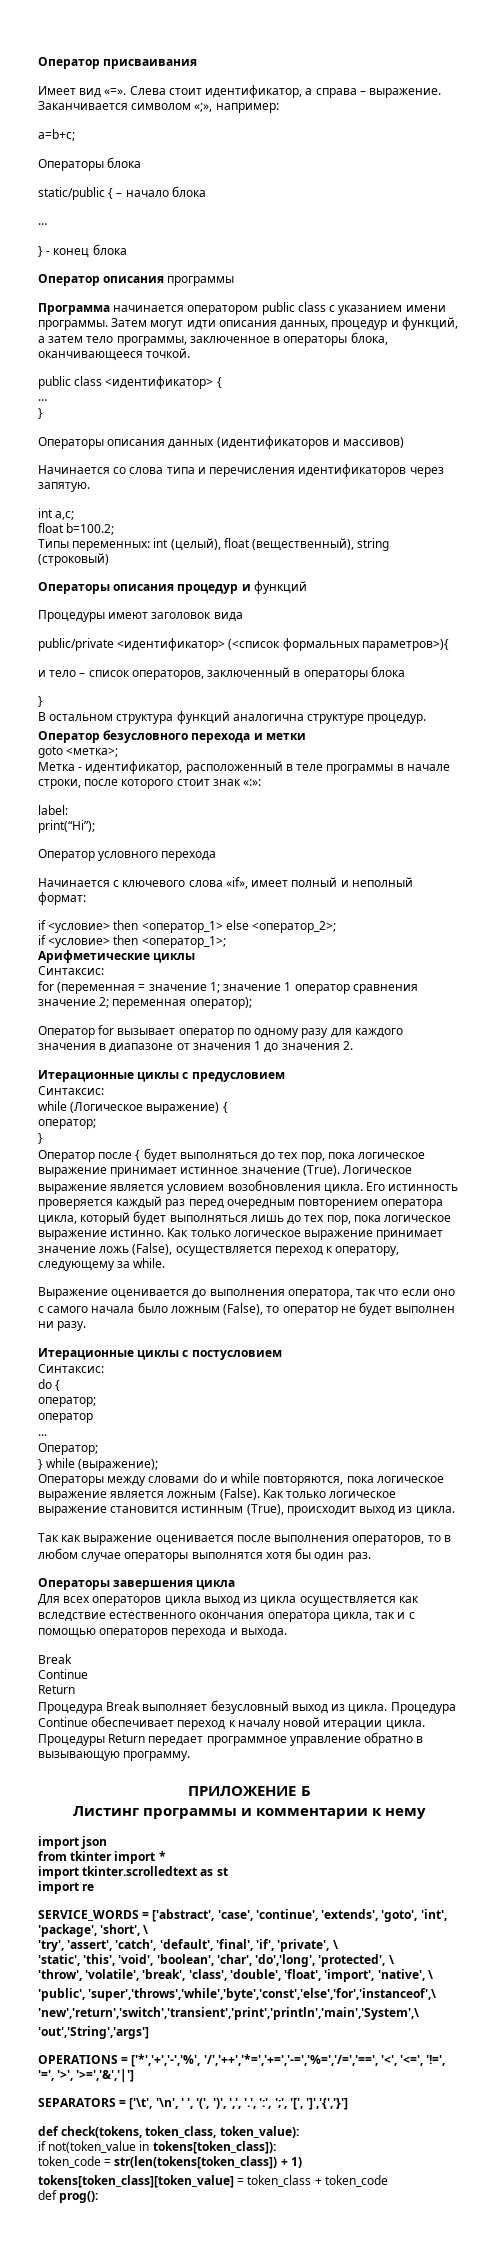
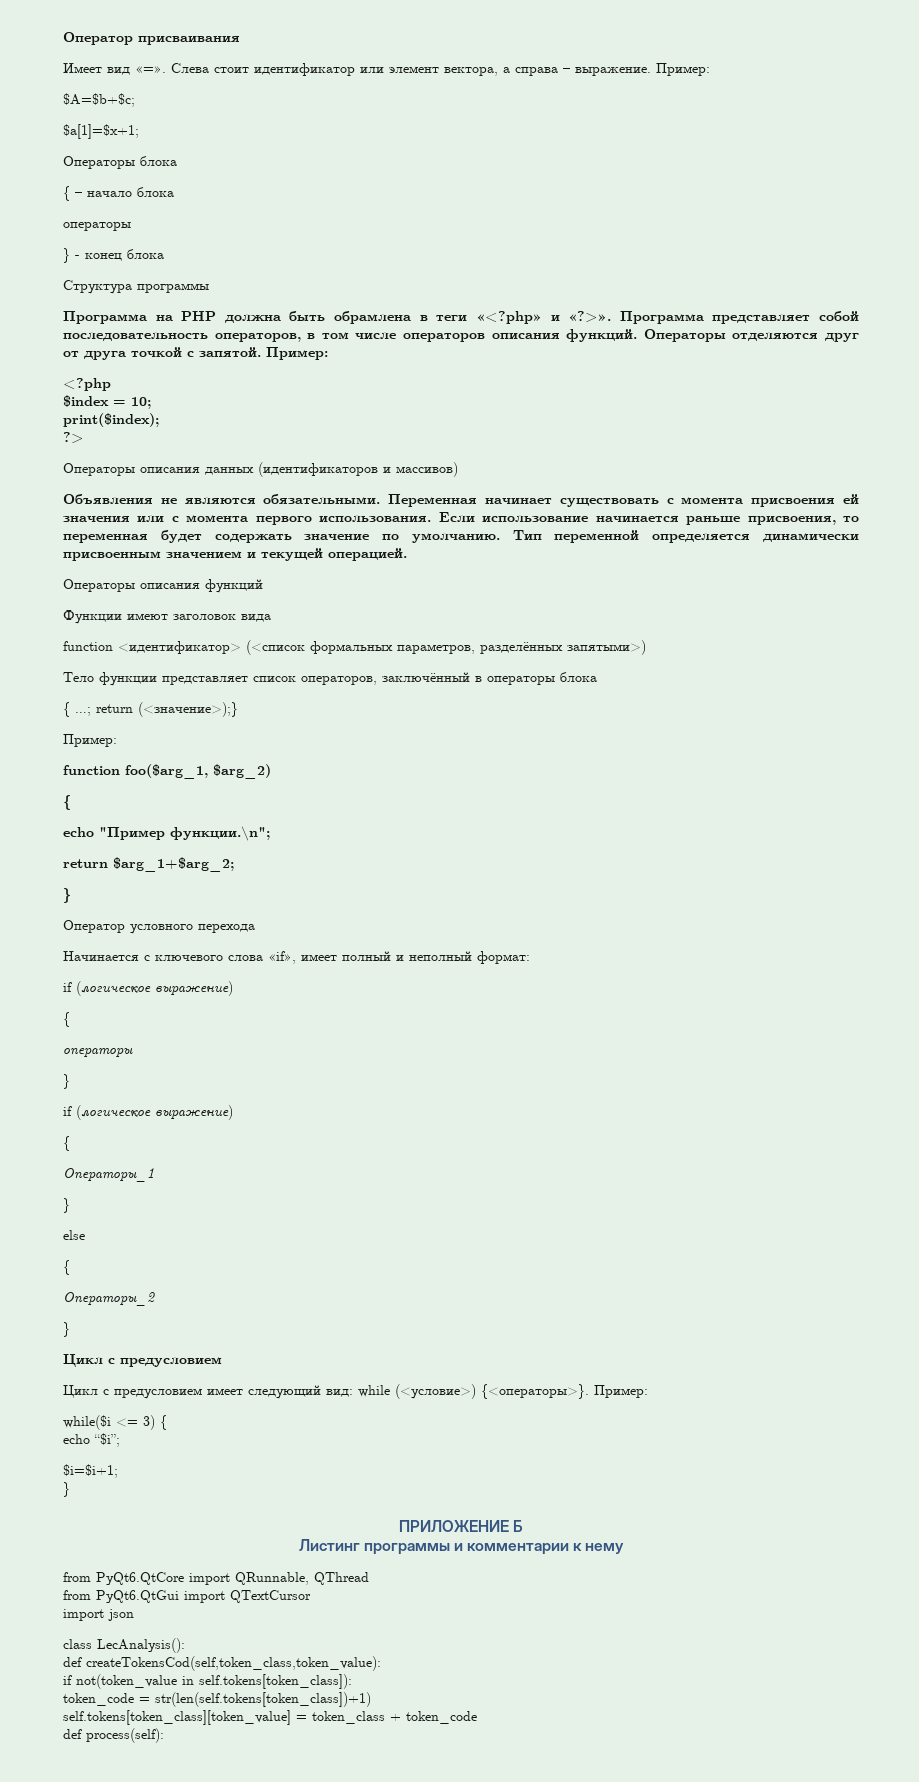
- Слева стоит идентификатор, а справа – выражение. Заканчивается символом «;», например:
- a=b+с;
+ Слева стоит идентификатор или элемент вектора, а справа – выражение. Пример:
+ $A=$b+$c;
+ $a[1]=$x+1;
- static/public { – начало блока
- …
+ { – начало блока
+ операторы
- Оператор описания программы
+ Структура программы
- Программа начинается оператором public class с указанием имени программы. Затем могут идти описания данных, процедур и функций, а затем тело программы, заключенное в операторы блока, оканчивающееся точкой.
- public class <идентификатор> {
- …
- }
+ Программа на PHP должна быть обрамлена в теги «<?php» и «?>». Программа представляет собой последовательность операторов, в том числе операторов описания функций. Операторы отделяются друг от друга точкой с запятой. Пример:
+ <?php
+ $index = 10;
+ print($index);
+ ?>
- Начинается со слова типа и перечисления идентификаторов через запятую.
- int a,c;
- float b=100.2;
- Типы переменных: int (целый), float (вещественный), string (строковый)
- Операторы описания процедур и функций
+ Объявления не являются обязательными. Переменная начинает существовать с момента присвоения ей значения или с момента первого использования. Если использование начинается раньше присвоения, то переменная будет содержать значение по умолчанию. Тип переменной определяется динамически присвоенным значением и текущей операцией.
+ Операторы описания функций
- Процедуры имеют заголовок вида
+ Функции имеют заголовок вида
- public/private <идентификатор> (<список формальных параметров>){
- и тело – список операторов, заключенный в операторы блока
+ function <идентификатор> (<список формальных параметров, разделённых запятыми>)
+ Тело функции представляет список операторов, заключённый в операторы блока
+ { …; return (<значение>);}
+ Пример:
+ function foo($arg_1, $arg_2)
+ {
+ echo "Пример функции.\n";
+ return $arg_1+$arg_2;
  }
- В остальном структура функций аналогична структуре процедур.
- Оператор безусловного перехода и метки
- goto <метка>;
- Метка - идентификатор, расположенный в теле программы в начале строки, после которого стоит знак «:»:
- label:
- print(“Hi”);
  Начинается с ключевого слова «if», имеет полный и неполный формат:
- if <условие> then <оператор_1> else <оператор_2>;
- if <условие> then <оператор_1>;
- Арифметические циклы
- Синтаксис:
- for (переменная = значение 1; значение 1 оператор сравнения значение 2; переменная оператор);
- Оператор for вызывает оператор по одному разу для каждого значения в диапазоне от значения 1 до значения 2.
- Итерационные циклы с предусловием
- Синтаксис:
- while (Логическое выражение) {
- оператор;
+ if (логическое выражение)
+ {
+ операторы
  }
- Оператор после { будет выполняться до тех пор, пока логическое выражение принимает истинное значение (True). Логическое выражение является условием возобновления цикла. Его истинность проверяется каждый раз перед очередным повторением оператора цикла, который будет выполняться лишь до тех пор, пока логическое выражение истинно. Как только логическое выражение принимает значение ложь (False), осуществляется переход к оператору, следующему за while.
- Выражение оценивается до выполнения оператора, так что если оно с самого начала было ложным (False), то оператор не будет выполнен ни разу.
- Итерационные циклы с постусловием
- Синтаксис:
- do {
- оператор;
- оператор
- ...
- Оператор;
- } while (выражение);
- Операторы между словами do и while повторяются, пока логическое выражение является ложным (False). Как только логическое выражение становится истинным (True), происходит выход из цикла.
- Так как выражение оценивается после выполнения операторов, то в любом случае операторы выполнятся хотя бы один раз.
- Операторы завершения цикла
- Для всех операторов цикла выход из цикла осуществляется как вследствие естественного окончания оператора цикла, так и с помощью операторов перехода и выхода.
- Break
- Continue
- Return
- Процедура Break выполняет безусловный выход из цикла. Процедура Continue обеспечивает переход к началу новой итерации цикла. Процедуры Return передает программное управление обратно в вызывающую программу.
+ if (логическое выражение)
+ {
+ Операторы_1
+ }
+ else
+ {
+ Операторы_2
+ }
+ Цикл с предусловием
+ Цикл с предусловием имеет следующий вид: while (<условие>) {<операторы>}. Пример:
+ while($i <= 3) {
+ echo “$i”;
+ $i=$i+1;
+ }
+ from PyQt6.QtCore import QRunnable, QThread
+ from PyQt6.QtGui import QTextCursor
  import json
- from tkinter import *
- import tkinter.scrolledtext as st
- import re
- SERVICE_WORDS = ['abstract', 'case', 'continue', 'extends', 'goto', 'int', 'package', 'short', \
- 'try', 'assert', 'catch', 'default', 'final', 'if', 'private', \
- 'static', 'this', 'void', 'boolean', 'char', 'do','long', 'protected', \
- 'throw', 'volatile', 'break', 'class', 'double', 'float', 'import', 'native', \
- 'public', 'super','throws','while','byte','const','else','for','instanceof',\
- 'new','return','switch','transient','print','println','main','System',\
- 'out','String','args']
- OPERATIONS = ['*','+','-','%', '/','++','*=','+=','-=','%=','/=','==', '<', '<=', '!=', '=', '>', '>=','&','|']
- SEPARATORS = ['\t', '\n', ' ', '(', ')', ',', '.', ':', ';', '[', ']','{','}']
- def check(tokens, token_class, token_value):
+ class LecAnalysis():
+ def createTokensCod(self,token_class,token_value):
- if not(token_value in tokens[token_class]):
+ if not(token_value in self.tokens[token_class]):
- token_code = str(len(tokens[token_class]) + 1)
- tokens[token_class][token_value] = token_class + token_code
+ token_code = str(len(self.tokens[token_class])+1)
+ self.tokens[token_class][token_value] = token_class + token_code
- def prog():
+ def process(self):

